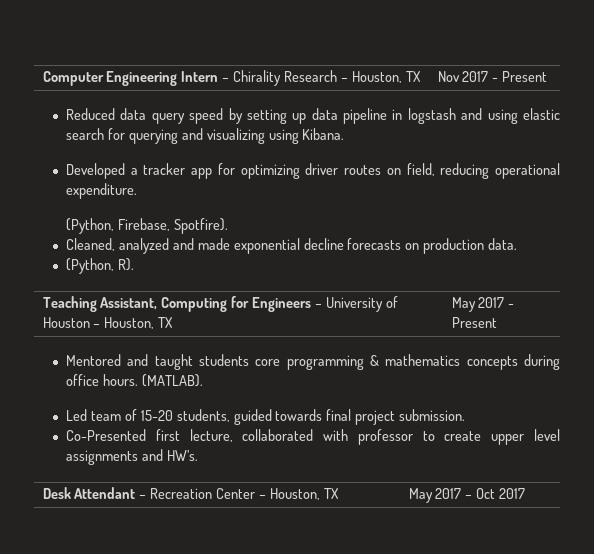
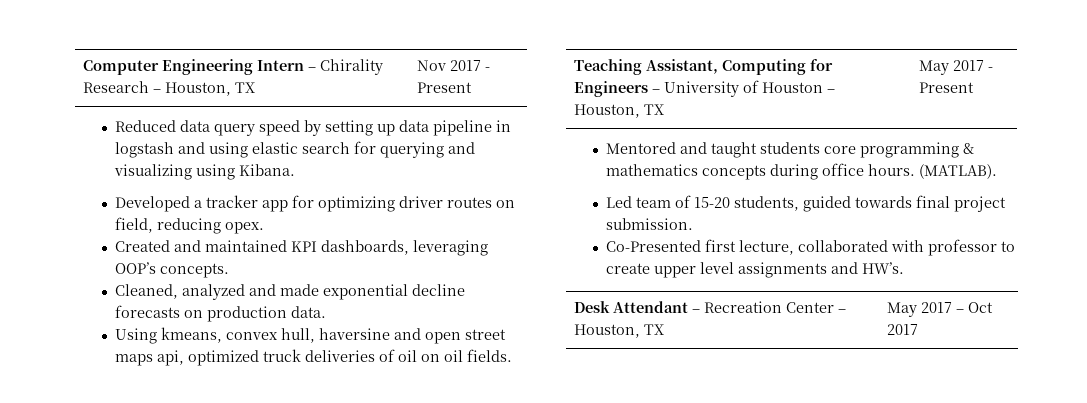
- Developed a tracker app for optimizing driver routes on field, reducing operational expenditure.
- (Python, Firebase, Spotfire).
+ Developed a tracker app for optimizing driver routes on field, reducing opex.
+ Created and maintained KPI dashboards, leveraging OOP’s concepts.
- (Python, R).
+ Using kmeans, convex hull, haversine and open street maps api, optimized truck deliveries of oil on oil fields.

